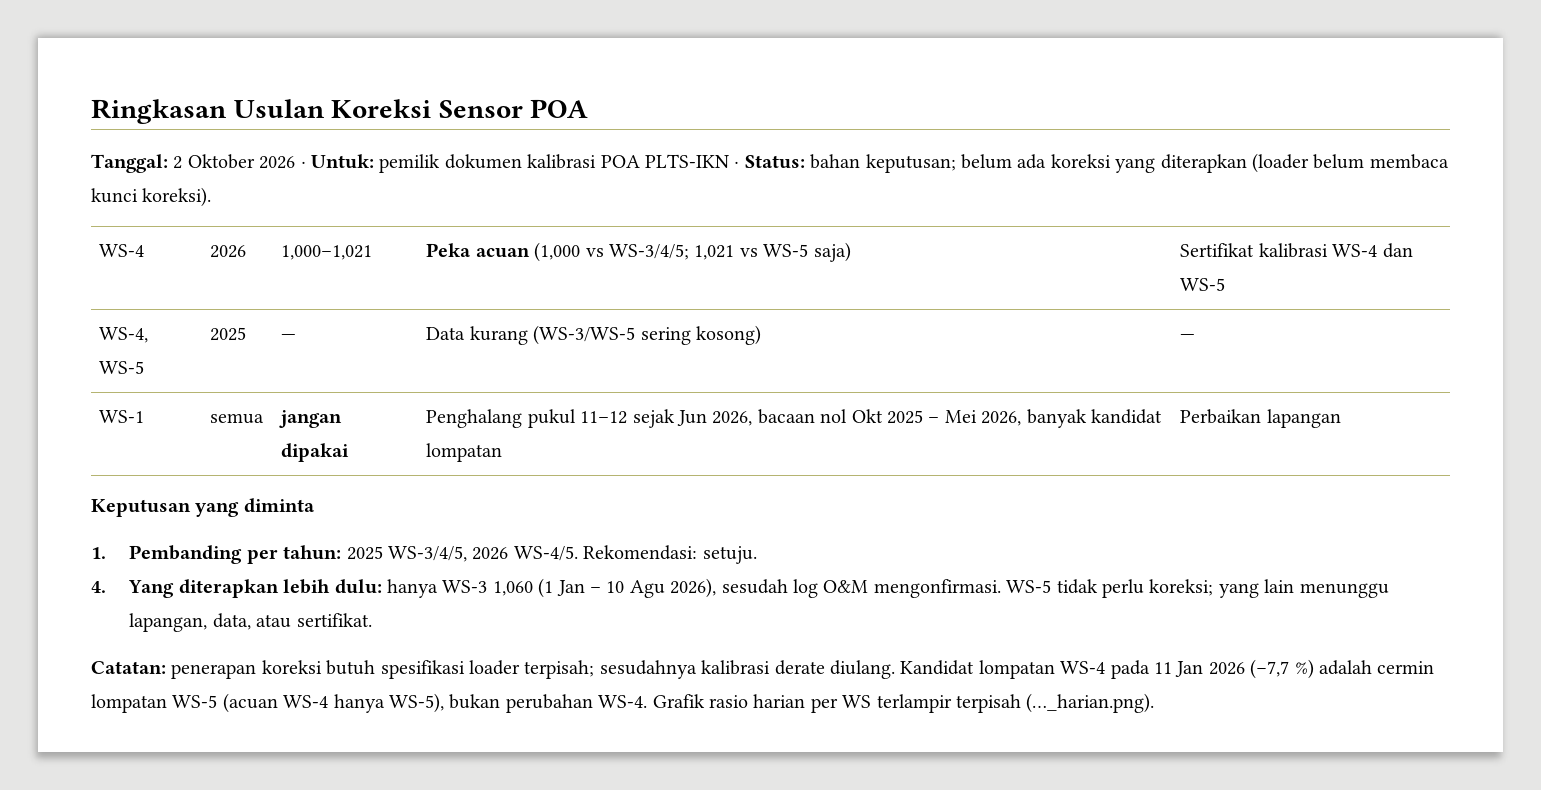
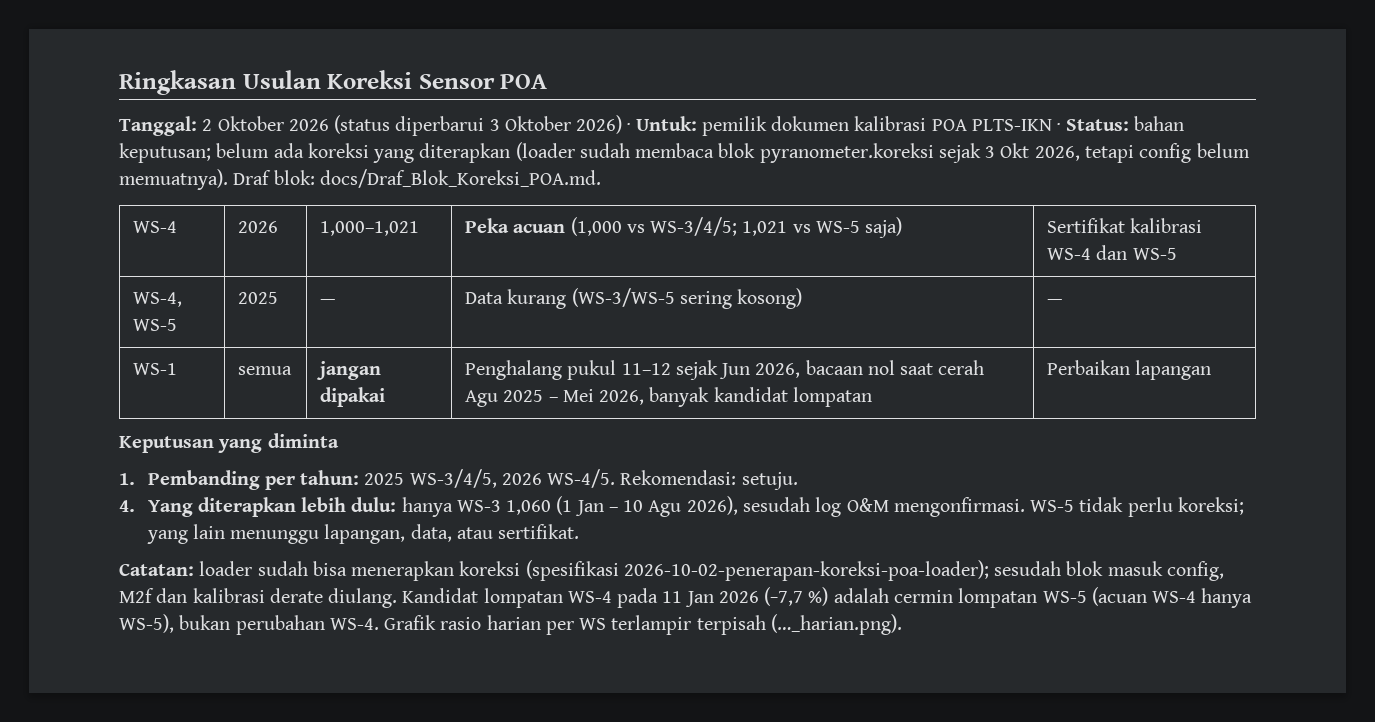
- Tanggal: 2 Oktober 2026 · Untuk: pemilik dokumen kalibrasi POA PLTS-IKN · Status: bahan keputusan; belum ada koreksi yang diterapkan (loader belum membaca kunci koreksi).
+ Tanggal: 2 Oktober 2026 (status diperbarui 3 Oktober 2026) · Untuk: pemilik dokumen kalibrasi POA PLTS-IKN · Status: bahan keputusan; belum ada koreksi yang diterapkan (loader sudah membaca blok pyranometer.koreksi sejak 3 Okt 2026, tetapi config belum memuatnya). Draf blok: docs/Draf_Blok_Koreksi_POA.md.
- WS-1 | semua | jangan dipakai | Penghalang pukul 11–12 sejak Jun 2026, bacaan nol Okt 2025 – Mei 2026, banyak kandidat lompatan | Perbaikan lapangan
+ WS-1 | semua | jangan dipakai | Penghalang pukul 11–12 sejak Jun 2026, bacaan nol saat cerah Agu 2025 – Mei 2026, banyak kandidat lompatan | Perbaikan lapangan
- Catatan: penerapan koreksi butuh spesifikasi loader terpisah; sesudahnya kalibrasi derate diulang.
+ Catatan: loader sudah bisa menerapkan koreksi (spesifikasi 2026-10-02-penerapan-koreksi-poa-loader); sesudah blok masuk config, M2f dan kalibrasi derate diulang.

